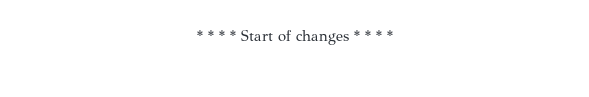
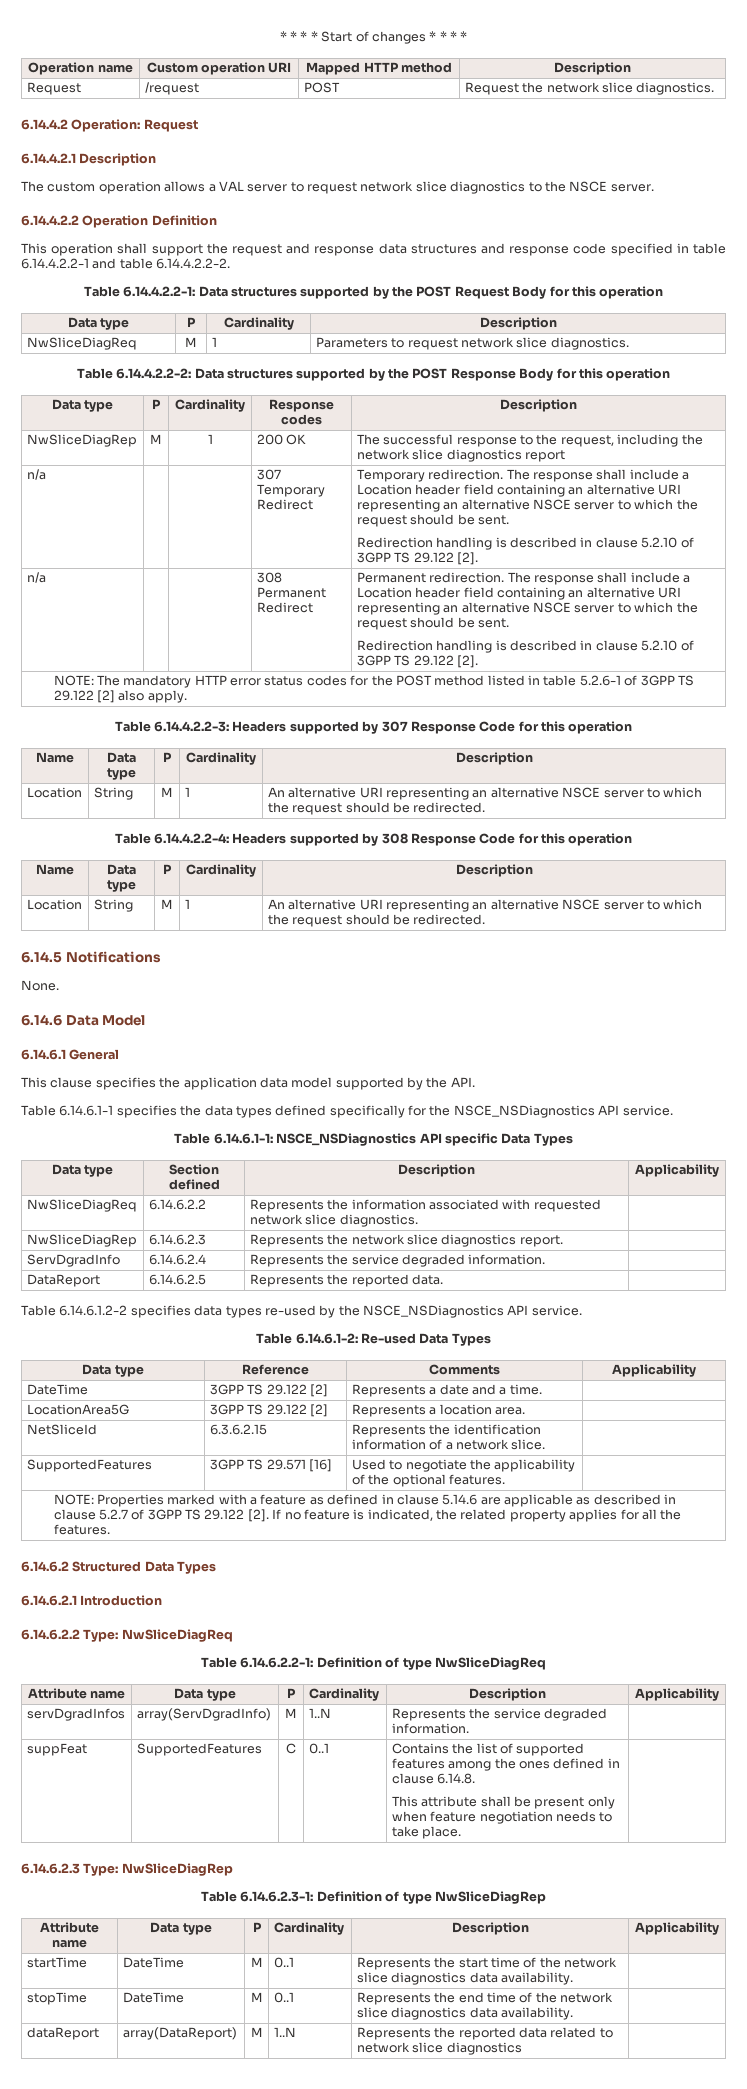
+ Operation name | Custom operation URI | Mapped HTTP method | Description
+ Request | /request | POST | Request the network slice diagnostics.
+ 6.14.4.2 Operation: Request
+ 6.14.4.2.1 Description
+ The custom operation allows a VAL server to request network slice diagnostics to the NSCE server.
+ 6.14.4.2.2 Operation Definition
+ This operation shall support the request and response data structures and response code specified in table 6.14.4.2.2-1 and table 6.14.4.2.2-2.
+ Table 6.14.4.2.2-1: Data structures supported by the POST Request Body for this operation
+ Data type | P | Cardinality | Description
+ NwSliceDiagReq | M | 1 | Parameters to request network slice diagnostics.
+ Table 6.14.4.2.2-2: Data structures supported by the POST Response Body for this operation
+ Data type | P | Cardinality | Response codes | Description
+ NwSliceDiagRep | M | 1 | 200 OK | The successful response to the request, including the network slice diagnostics report
+ n/a | | | 307 Temporary Redirect | Temporary redirection. The response shall include a Location header field containing an alternative URI representing an alternative NSCE server to which the request should be sent.
+ Redirection handling is described in clause 5.2.10 of 3GPP TS 29.122 [2].
+ n/a | | | 308 Permanent Redirect | Permanent redirection. The response shall include a Location header field containing an alternative URI representing an alternative NSCE server to which the request should be sent.
+ Redirection handling is described in clause 5.2.10 of 3GPP TS 29.122 [2].
+ NOTE: The mandatory HTTP error status codes for the POST method listed in table 5.2.6-1 of 3GPP TS 29.122 [2] also apply.
+ Table 6.14.4.2.2-3: Headers supported by 307 Response Code for this operation
+ Name | Data type | P | Cardinality | Description
+ Location | String | M | 1 | An alternative URI representing an alternative NSCE server to which the request should be redirected.
+ Table 6.14.4.2.2-4: Headers supported by 308 Response Code for this operation
+ Name | Data type | P | Cardinality | Description
+ Location | String | M | 1 | An alternative URI representing an alternative NSCE server to which the request should be redirected.
+ 6.14.5 Notifications
+ None.
+ 6.14.6 Data Model
+ 6.14.6.1 General
+ This clause specifies the application data model supported by the API.
+ Table 6.14.6.1-1 specifies the data types defined specifically for the NSCE_NSDiagnostics API service.
+ Table 6.14.6.1-1: NSCE_NSDiagnostics API specific Data Types
+ Data type | Section defined | Description | Applicability
+ NwSliceDiagReq | 6.14.6.2.2 | Represents the information associated with requested network slice diagnostics. |
+ NwSliceDiagRep | 6.14.6.2.3 | Represents the network slice diagnostics report. |
+ ServDgradInfo | 6.14.6.2.4 | Represents the service degraded information. |
+ DataReport | 6.14.6.2.5 | Represents the reported data. |
+ Table 6.14.6.1.2-2 specifies data types re-used by the NSCE_NSDiagnostics API service.
+ Table 6.14.6.1-2: Re-used Data Types
+ Data type | Reference | Comments | Applicability
+ DateTime | 3GPP TS 29.122 [2] | Represents a date and a time. |
+ LocationArea5G | 3GPP TS 29.122 [2] | Represents a location area. |
+ NetSliceId | 6.3.6.2.15 | Represents the identification information of a network slice. |
+ SupportedFeatures | 3GPP TS 29.571 [16] | Used to negotiate the applicability of the optional features. |
+ NOTE: Properties marked with a feature as defined in clause 5.14.6 are applicable as described in clause 5.2.7 of 3GPP TS 29.122 [2]. If no feature is indicated, the related property applies for all the features.
+ 6.14.6.2 Structured Data Types
+ 6.14.6.2.1 Introduction
+ 6.14.6.2.2 Type: NwSliceDiagReq
+ Table 6.14.6.2.2-1: Definition of type NwSliceDiagReq
+ Attribute name | Data type | P | Cardinality | Description | Applicability
+ servDgradInfos | array(ServDgradInfo) | M | 1..N | Represents the service degraded information. |
+ suppFeat | SupportedFeatures | C | 0..1 | Contains the list of supported features among the ones defined in clause 6.14.8.
+ This attribute shall be present only when feature negotiation needs to take place. |
+ 6.14.6.2.3 Type: NwSliceDiagRep
+ Table 6.14.6.2.3-1: Definition of type NwSliceDiagRep
+ Attribute name | Data type | P | Cardinality | Description | Applicability
+ startTime | DateTime | M | 0..1 | Represents the start time of the network slice diagnostics data availability. |
+ stopTime | DateTime | M | 0..1 | Represents the end time of the network slice diagnostics data availability. |
+ dataReport | array(DataReport) | M | 1..N | Represents the reported data related to network slice diagnostics |

